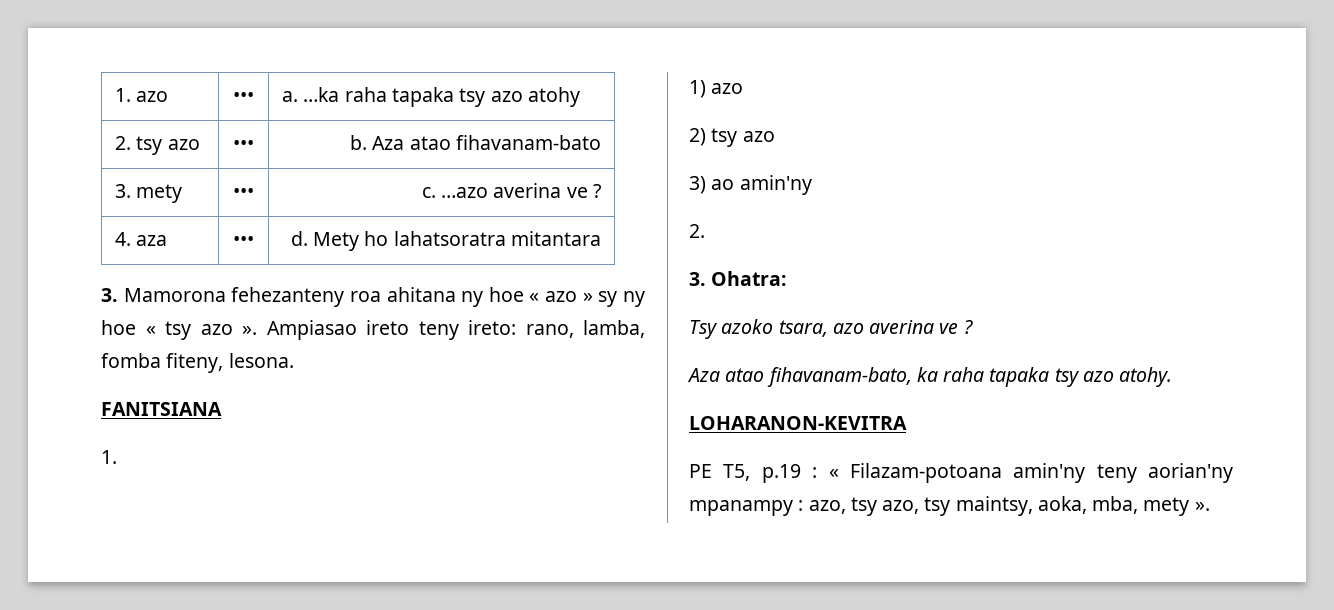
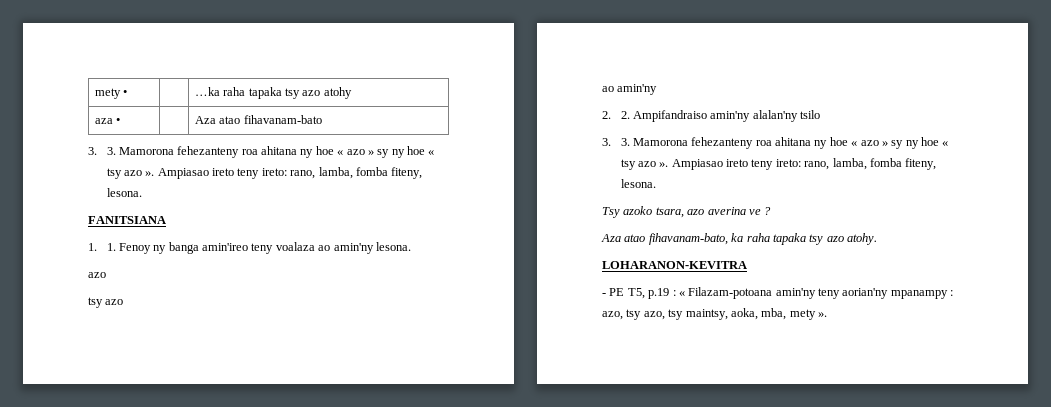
- 1. azo | ••• | a. …ka raha tapaka tsy azo atohy
+ mety • | | …ka raha tapaka tsy azo atohy
- 2. tsy azo | ••• | b. Aza atao fihavanam-bato
- 3. mety | ••• | c. …azo averina ve ?
- 4. aza | ••• | d. Mety ho lahatsoratra mitantara
- 3. Mamorona fehezanteny roa ahitana ny hoe « azo » sy ny hoe « tsy azo ».
+ aza • | | Aza atao fihavanam-bato
+ 3. 3. Mamorona fehezanteny roa ahitana ny hoe « azo » sy ny hoe « tsy azo ».
  FANITSIANA
- 1.
- 1) azo
- 2) tsy azo
- 3) ao amin'ny
- 2.
- 3. Ohatra:
+ 1. 1. Fenoy ny banga amin'ireo teny voalaza ao amin'ny lesona.
+ azo
+ tsy azo
+ ao amin'ny
+ 2. 2. Ampifandraiso amin'ny alalan'ny tsilo
+ 3. 3. Mamorona fehezanteny roa ahitana ny hoe « azo » sy ny hoe « tsy azo ». Ampiasao ireto teny ireto: rano, lamba, fomba fiteny, lesona.
- PE T5, p.19 : « Filazam-potoana amin'ny teny aorian'ny mpanampy : azo, tsy azo, tsy maintsy, aoka, mba, mety ».
+ - PE T5, p.19 : « Filazam-potoana amin'ny teny aorian'ny mpanampy : azo, tsy azo, tsy maintsy, aoka, mba, mety ».

